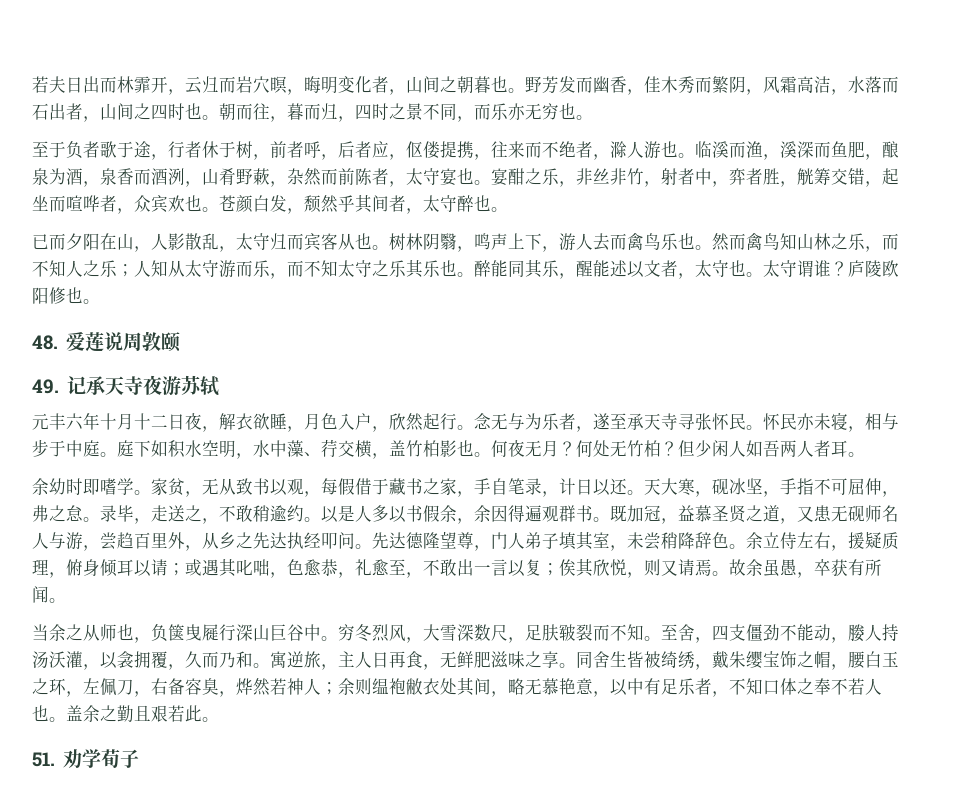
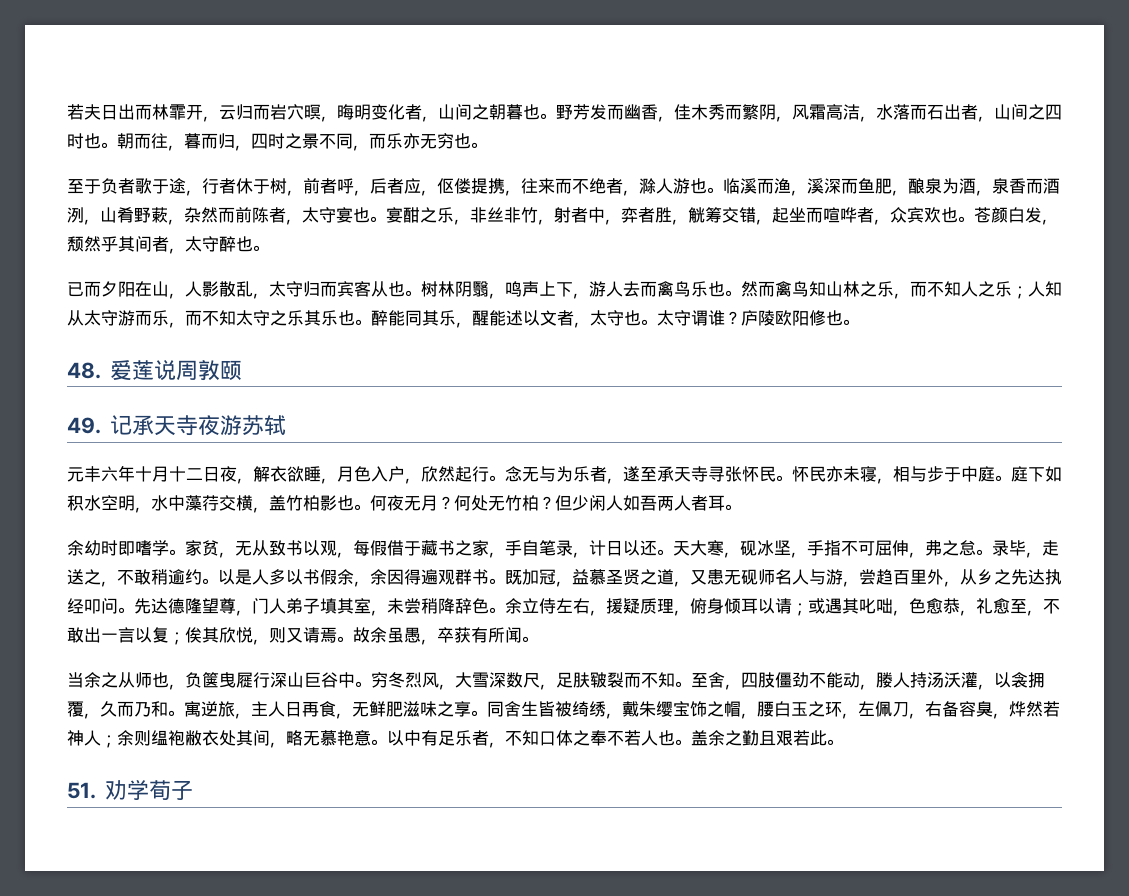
- 庭下如积水空明，水中藻、荇交横，盖竹柏影也。
+ 庭下如积水空明，水中藻荇交横，盖竹柏影也。
- 至舍，四支僵劲不能动，媵人持汤沃灌，以衾拥覆，久而乃和。
+ 至舍，四肢僵劲不能动，媵人持汤沃灌，以衾拥覆，久而乃和。
- 同舍生皆被绮绣，戴朱缨宝饰之帽，腰白玉之环，左佩刀，右备容臭，烨然若神人；余则缊袍敝衣处其间，略无慕艳意，以中有足乐者，不知口体之奉不若人也。
+ 同舍生皆被绮绣，戴朱缨宝饰之帽，腰白玉之环，左佩刀，右备容臭，烨然若神人；余则缊袍敝衣处其间，略无慕艳意。以中有足乐者，不知口体之奉不若人也。

